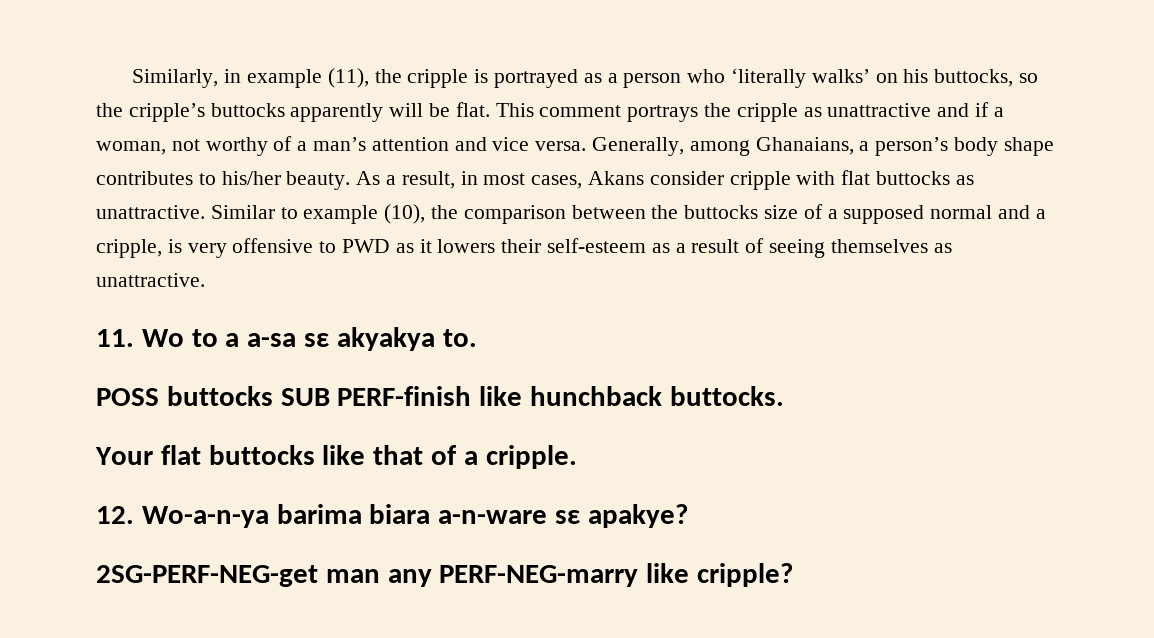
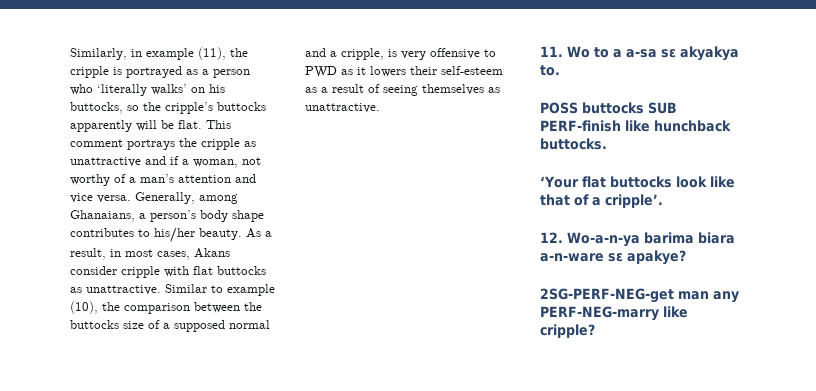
- Your flat buttocks like that of a cripple.
+ ‘Your flat buttocks look like that of a cripple’.

